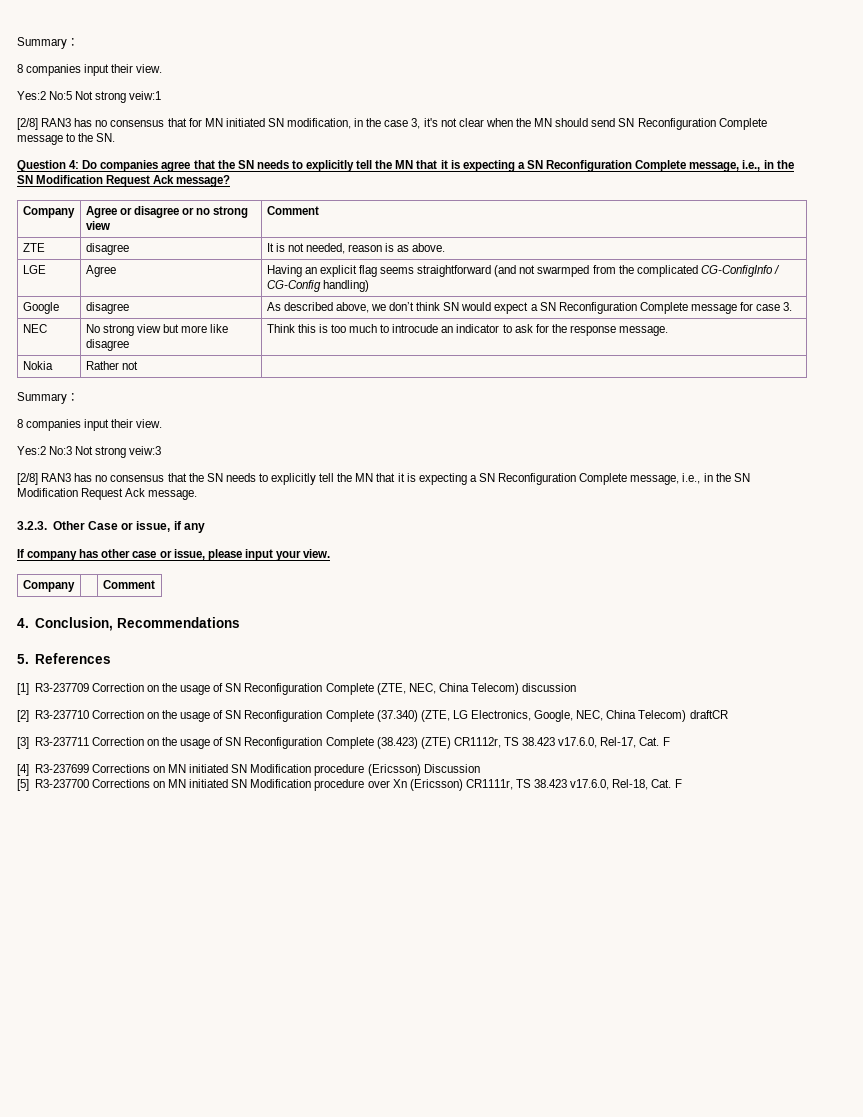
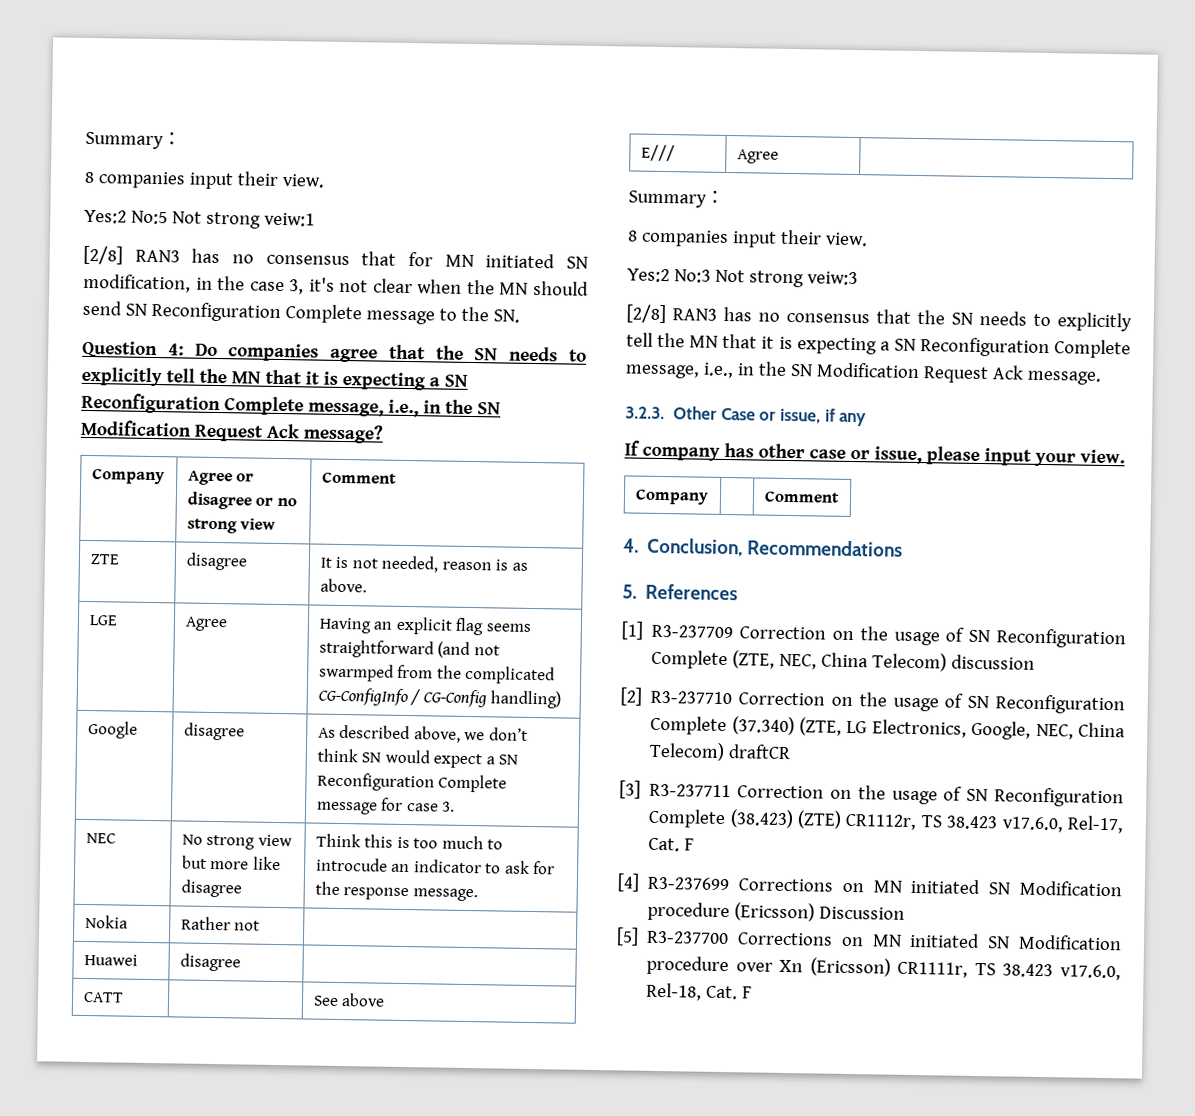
+ Huawei | disagree |
+ CATT | | See above
+ E/// | Agree |

